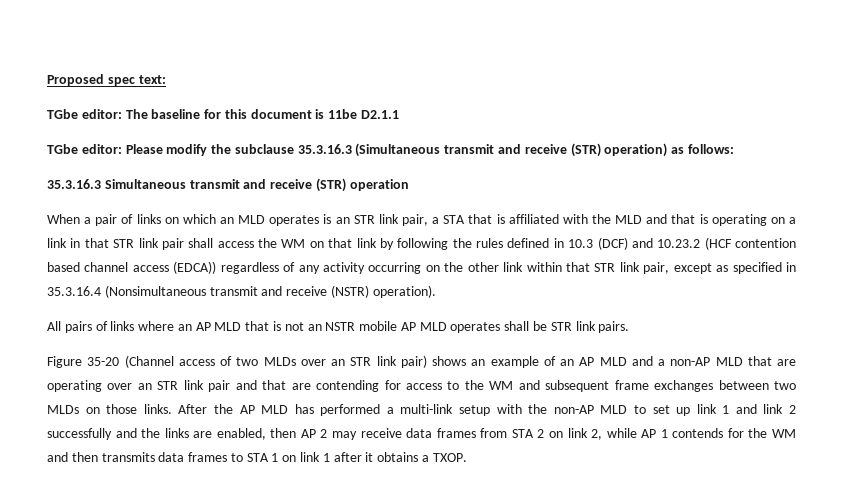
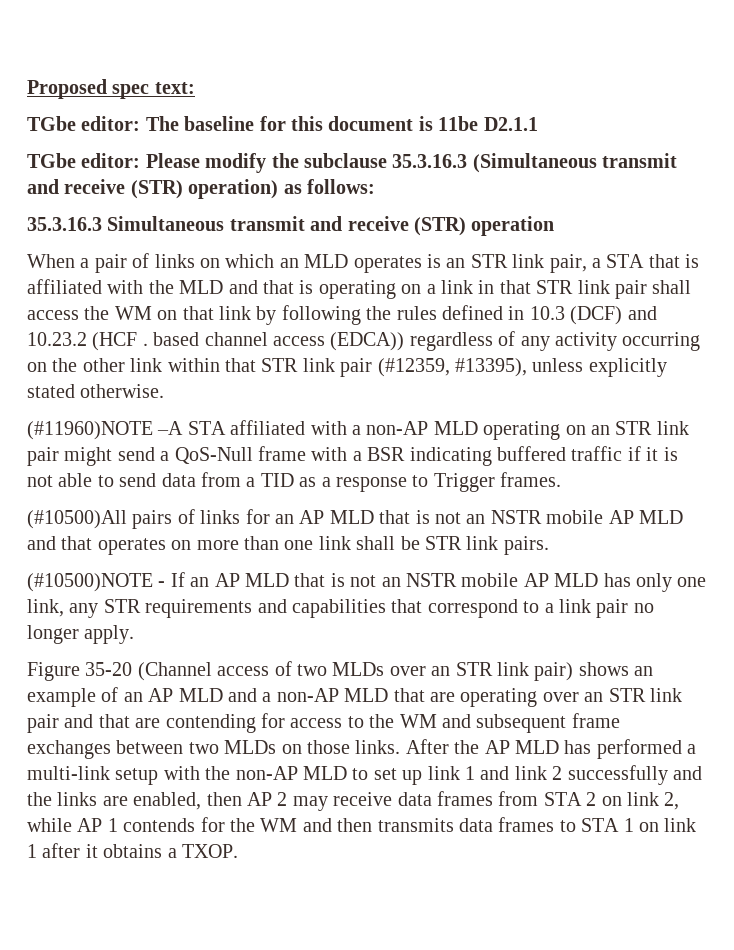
- When a pair of links on which an MLD operates is an STR link pair, a STA that is affiliated with the MLD and that is operating on a link in that STR link pair shall access the WM on that link by following the rules defined in 10.3 (DCF) and 10.23.2 (HCF contention based channel access (EDCA)) regardless of any activity occurring on the other link within that STR link pair, except as specified in 35.3.16.4 (Nonsimultaneous transmit and receive (NSTR) operation).
- All pairs of links where an AP MLD that is not an NSTR mobile AP MLD operates shall be STR link pairs.
+ When a pair of links on which an MLD operates is an STR link pair, a STA that is affiliated with the MLD and that is operating on a link in that STR link pair shall access the WM on that link by following the rules defined in 10.3 (DCF) and 10.23.2 (HCF . based channel access (EDCA)) regardless of any activity occurring on the other link within that STR link pair (#12359, #13395), unless explicitly stated otherwise.
+ (#11960)NOTE –A STA affiliated with a non-AP MLD operating on an STR link pair might send a QoS-Null frame with a BSR indicating buffered traffic if it is not able to send data from a TID as a response to Trigger frames.
+ (#10500)All pairs of links for an AP MLD that is not an NSTR mobile AP MLD and that operates on more than one link shall be STR link pairs.
+ (#10500)NOTE - If an AP MLD that is not an NSTR mobile AP MLD has only one link, any STR requirements and capabilities that correspond to a link pair no longer apply.

